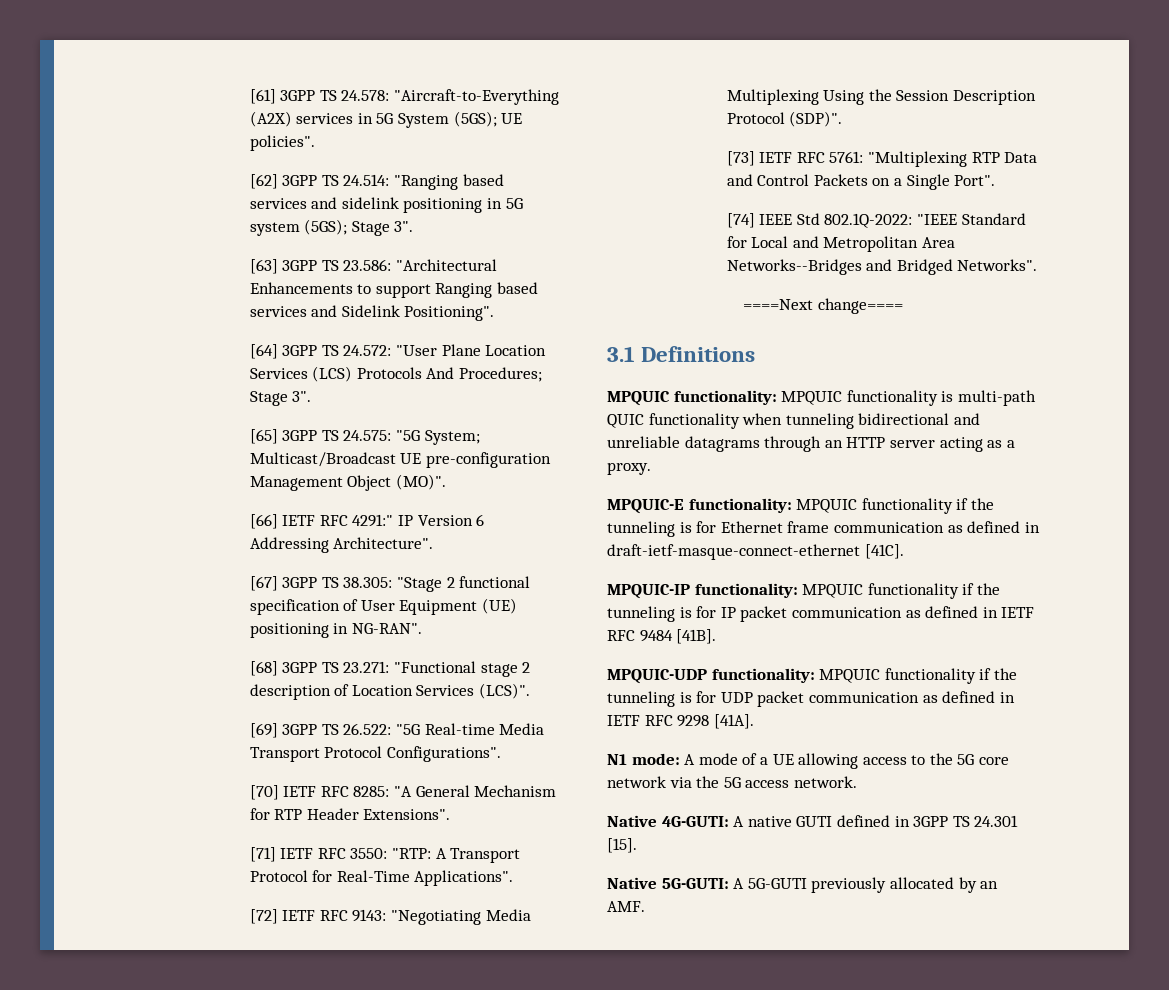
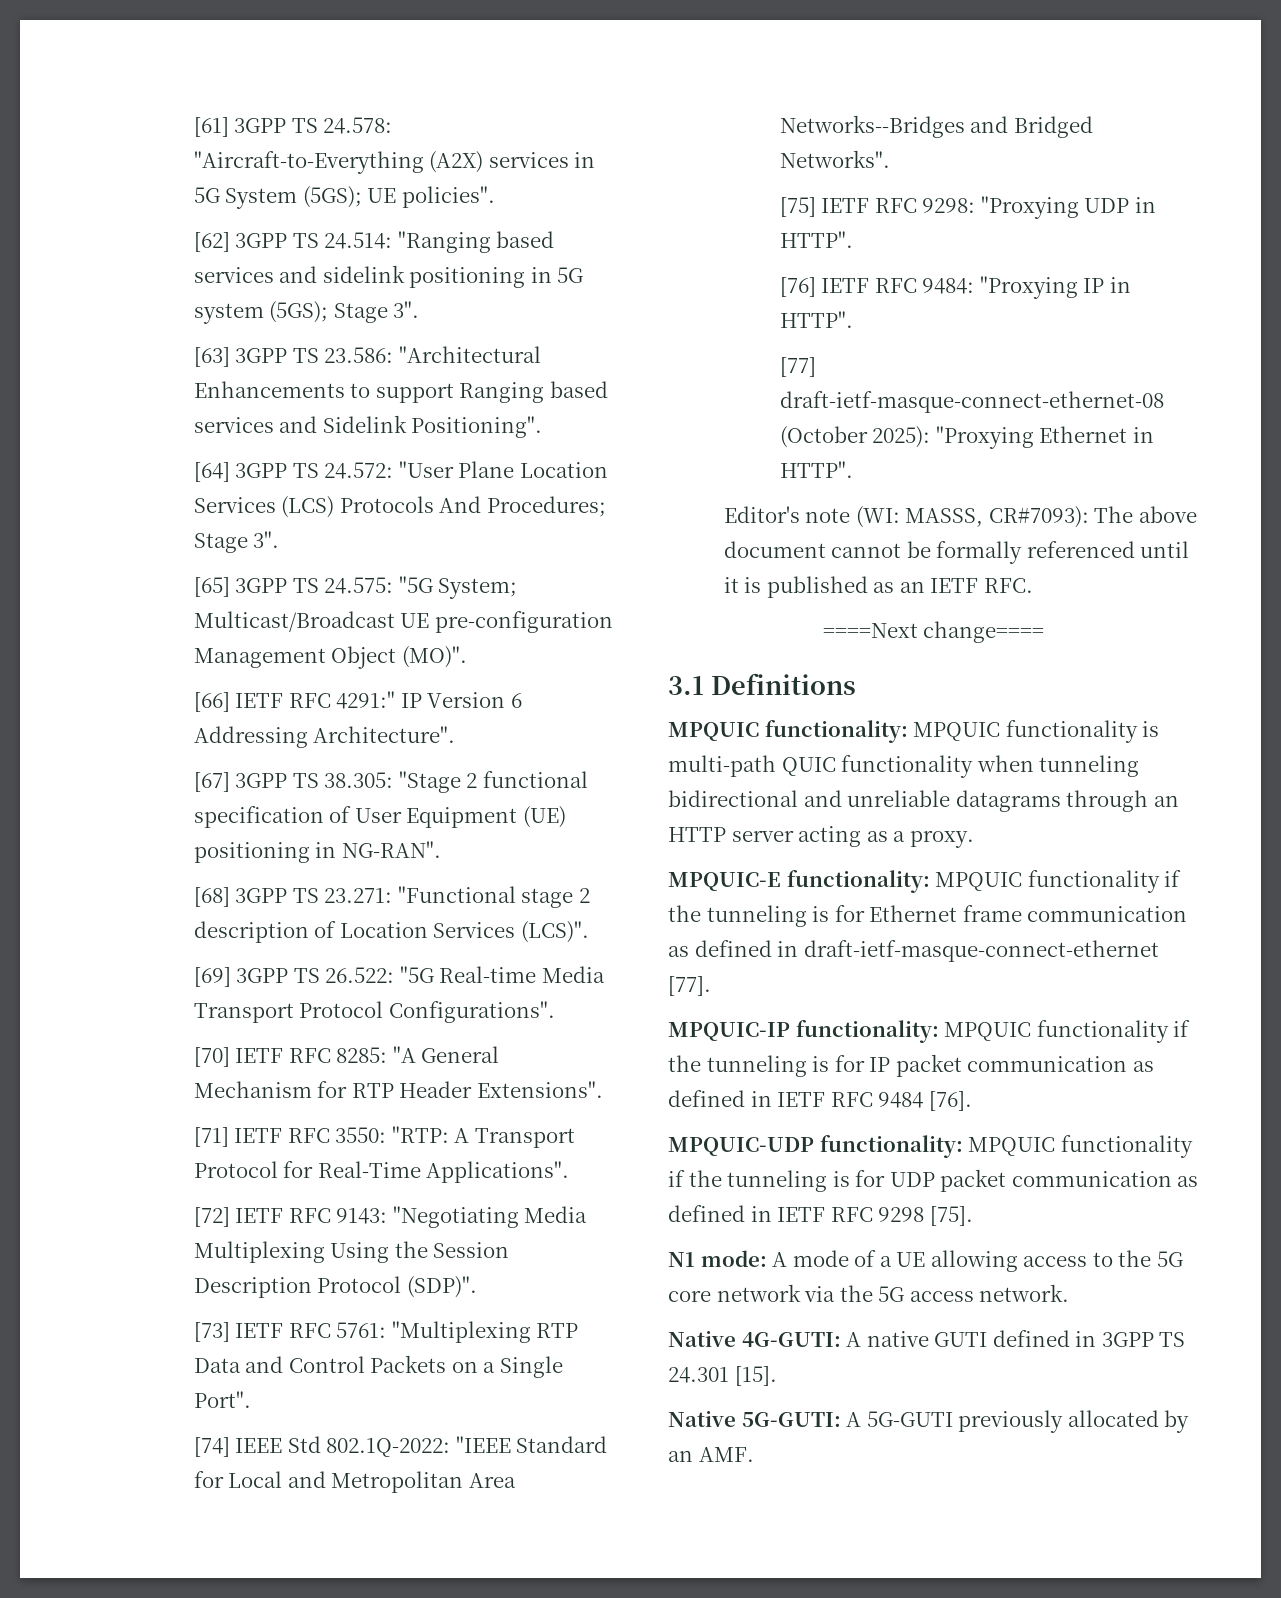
+ [75] IETF RFC 9298: "Proxying UDP in HTTP".
+ [76] IETF RFC 9484: "Proxying IP in HTTP".
+ [77] draft-ietf-masque-connect-ethernet-08 (October 2025): "Proxying Ethernet in HTTP".
+ Editor's note (WI: MASSS, CR#7093): The above document cannot be formally referenced until it is published as an IETF RFC.
- MPQUIC-E functionality: MPQUIC functionality if the tunneling is for Ethernet frame communication as defined in draft-ietf-masque-connect-ethernet [41C].
+ MPQUIC-E functionality: MPQUIC functionality if the tunneling is for Ethernet frame communication as defined in draft-ietf-masque-connect-ethernet [77].
- MPQUIC-IP functionality: MPQUIC functionality if the tunneling is for IP packet communication as defined in IETF RFC 9484 [41B].
+ MPQUIC-IP functionality: MPQUIC functionality if the tunneling is for IP packet communication as defined in IETF RFC 9484 [76].
- MPQUIC-UDP functionality: MPQUIC functionality if the tunneling is for UDP packet communication as defined in IETF RFC 9298 [41A].
+ MPQUIC-UDP functionality: MPQUIC functionality if the tunneling is for UDP packet communication as defined in IETF RFC 9298 [75].

